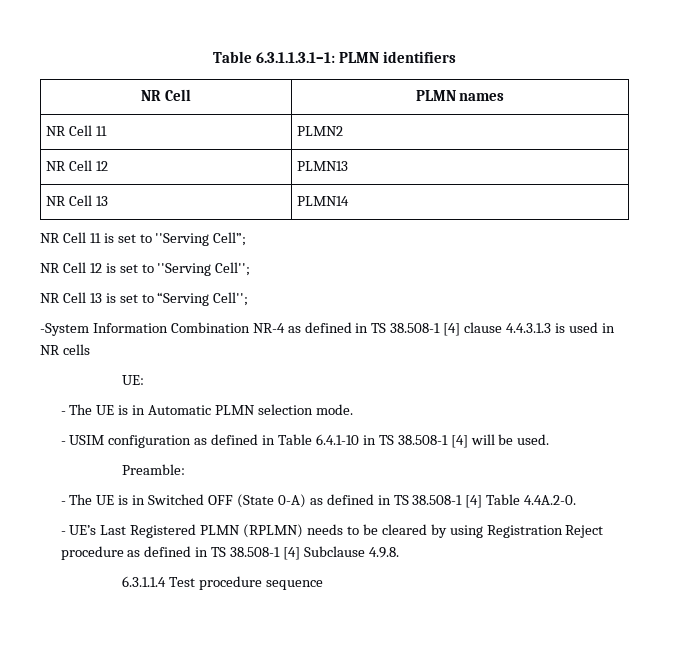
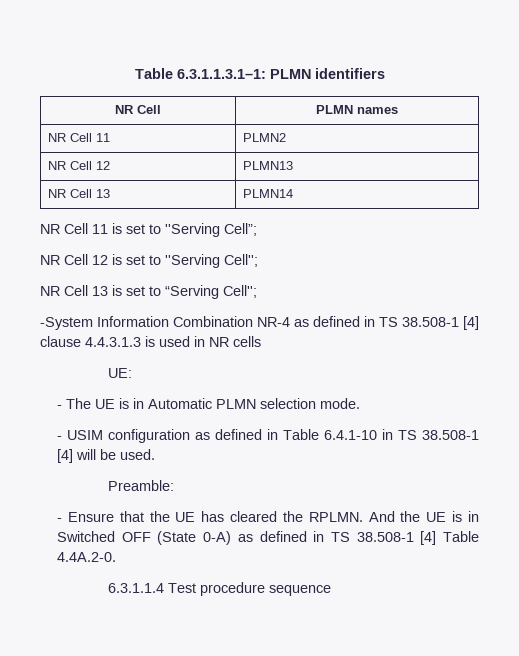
- - The UE is in Switched OFF (State 0-A) as defined in TS 38.508-1 [4] Table 4.4A.2-0.
+ - Ensure that the UE has cleared the RPLMN. And the UE is in Switched OFF (State 0-A) as defined in TS 38.508-1 [4] Table 4.4A.2-0.
- - UE’s Last Registered PLMN (RPLMN) needs to be cleared by using Registration Reject procedure as defined in TS 38.508-1 [4] Subclause 4.9.8.

